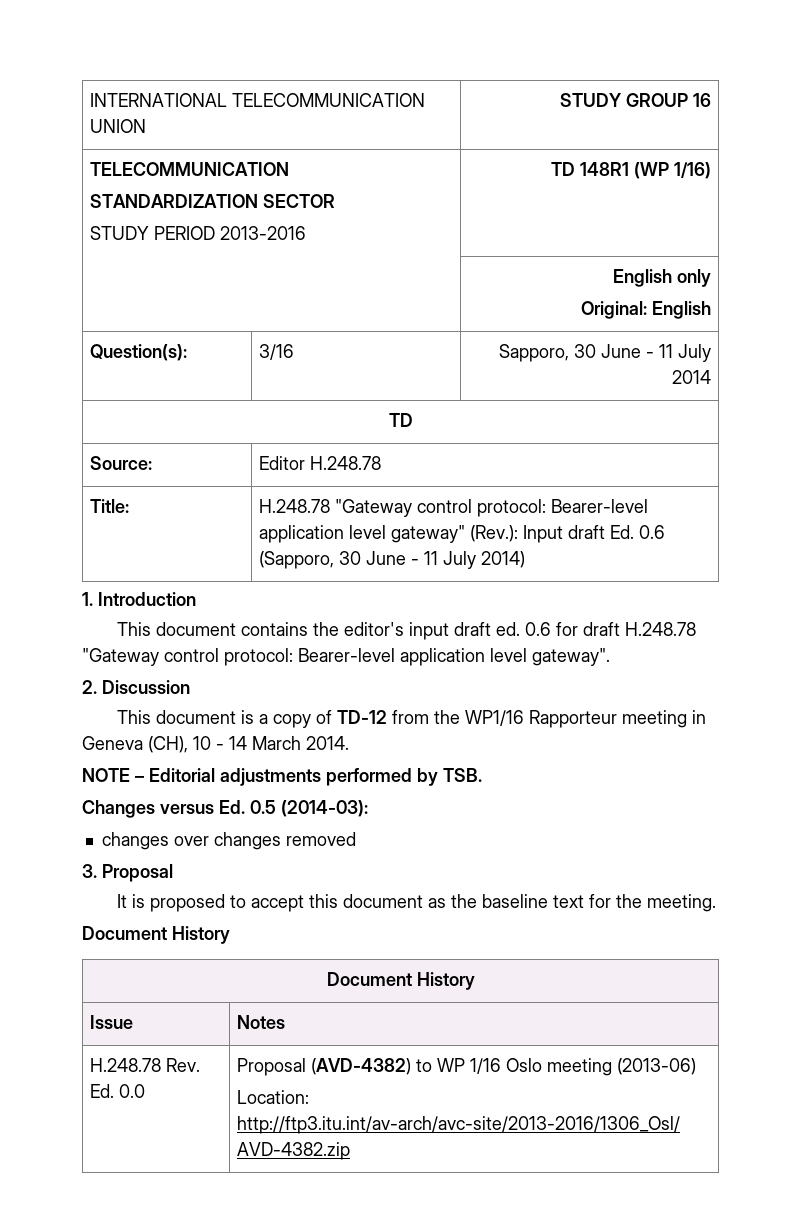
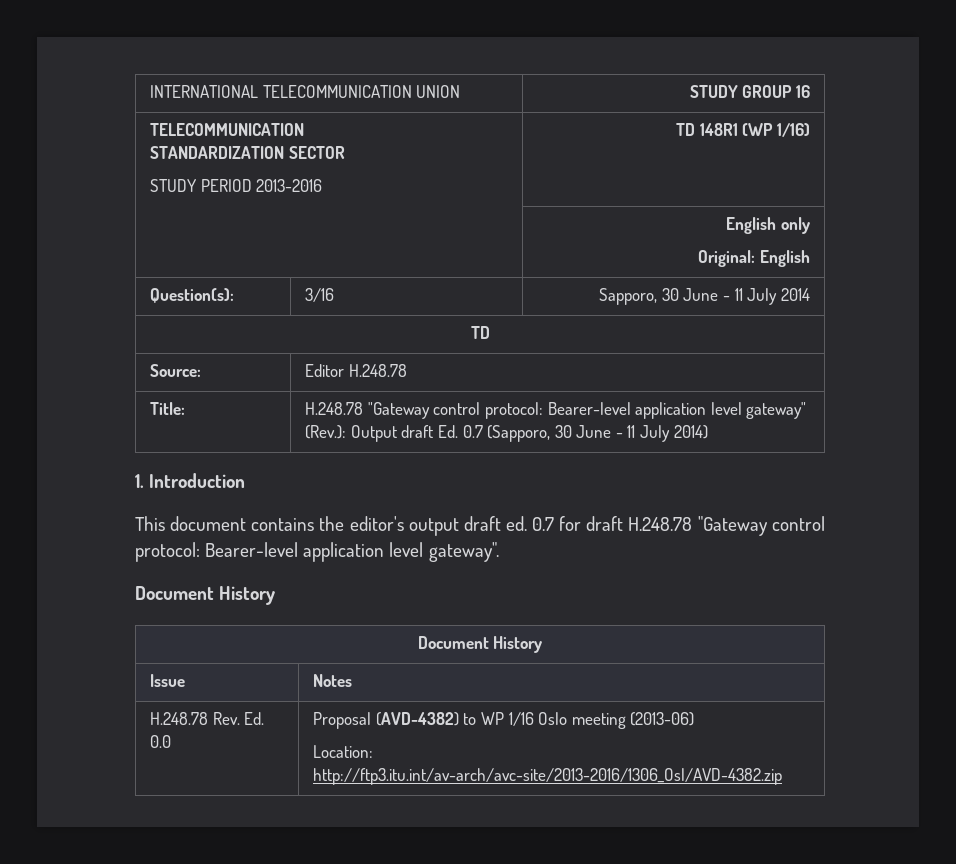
- Title: | H.248.78 "Gateway control protocol: Bearer-level application level gateway" (Rev.): Input draft Ed. 0.6 (Sapporo, 30 June - 11 July 2014)
+ Title: | H.248.78 "Gateway control protocol: Bearer-level application level gateway" (Rev.): Output draft Ed. 0.7 (Sapporo, 30 June - 11 July 2014)
- This document contains the editor's input draft ed. 0.6 for draft H.248.78 "Gateway control protocol: Bearer-level application level gateway".
+ This document contains the editor's output draft ed. 0.7 for draft H.248.78 "Gateway control protocol: Bearer-level application level gateway".
- 2. Discussion
- This document is a copy of TD-12 from the WP1/16 Rapporteur meeting in Geneva (CH), 10 - 14 March 2014.
- NOTE – Editorial adjustments performed by TSB.
- Changes versus Ed. 0.5 (2014-03):
- changes over changes removed
- 3. Proposal
- It is proposed to accept this document as the baseline text for the meeting.

